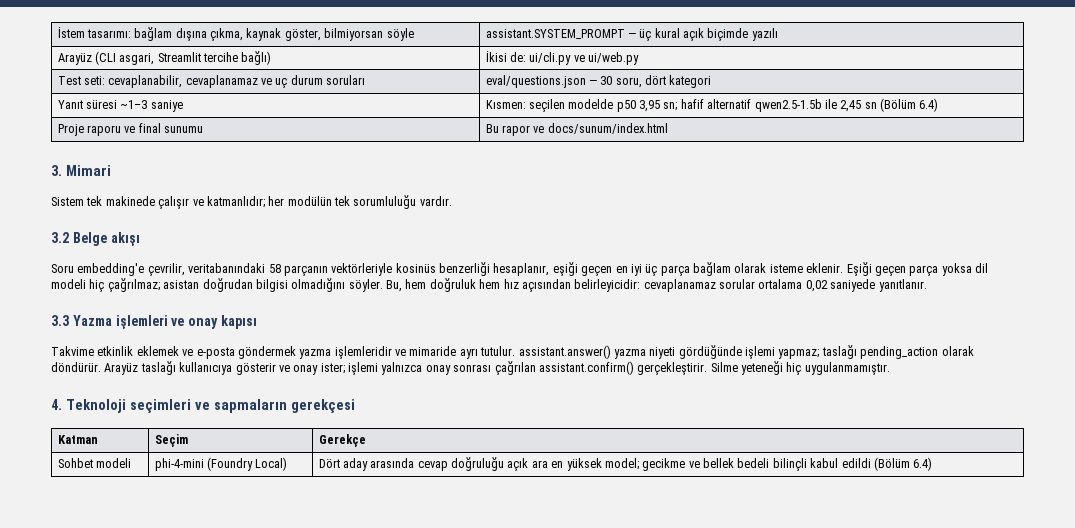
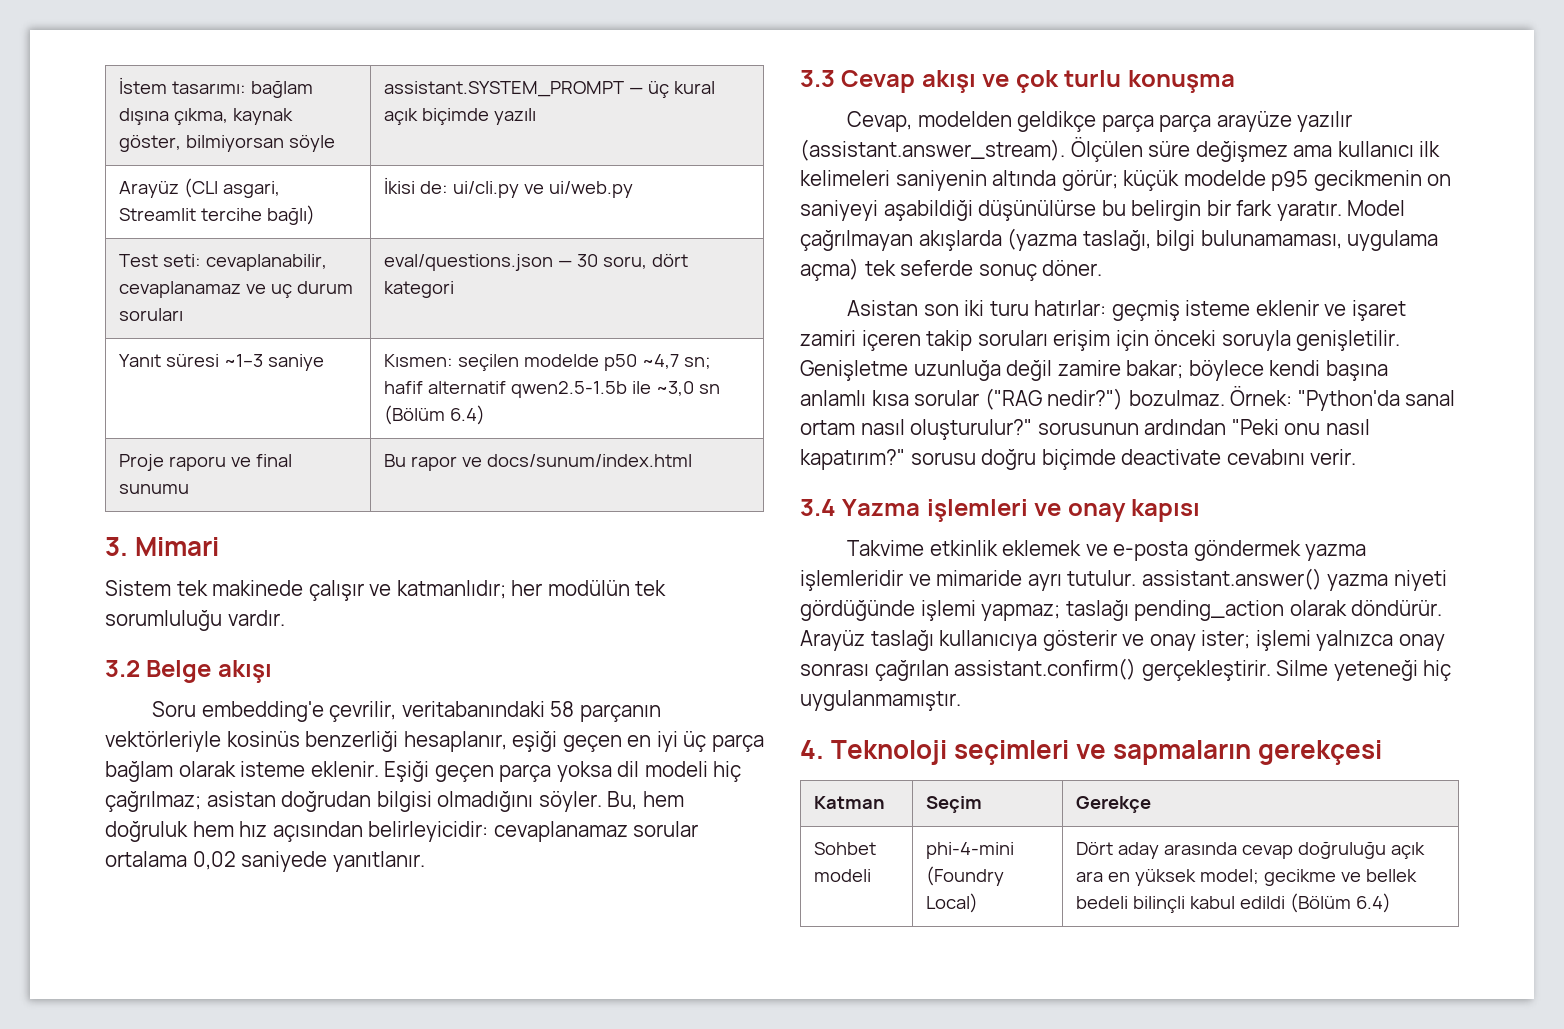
- Yanıt süresi ~1–3 saniye | Kısmen: seçilen modelde p50 3,95 sn; hafif alternatif qwen2.5-1.5b ile 2,45 sn (Bölüm 6.4)
+ Yanıt süresi ~1–3 saniye | Kısmen: seçilen modelde p50 ~4,7 sn; hafif alternatif qwen2.5-1.5b ile ~3,0 sn (Bölüm 6.4)
- 3.3 Yazma işlemleri ve onay kapısı
+ 3.3 Cevap akışı ve çok turlu konuşma
+ Cevap, modelden geldikçe parça parça arayüze yazılır (assistant.answer_stream). Ölçülen süre değişmez ama kullanıcı ilk kelimeleri saniyenin altında görür; küçük modelde p95 gecikmenin on saniyeyi aşabildiği düşünülürse bu belirgin bir fark yaratır. Model çağrılmayan akışlarda (yazma taslağı, bilgi bulunamaması, uygulama açma) tek seferde sonuç döner.
+ Asistan son iki turu hatırlar: geçmiş isteme eklenir ve işaret zamiri içeren takip soruları erişim için önceki soruyla genişletilir. Genişletme uzunluğa değil zamire bakar; böylece kendi başına anlamlı kısa sorular ("RAG nedir?") bozulmaz. Örnek: "Python'da sanal ortam nasıl oluşturulur?" sorusunun ardından "Peki onu nasıl kapatırım?" sorusu doğru biçimde deactivate cevabını verir.
+ 3.4 Yazma işlemleri ve onay kapısı

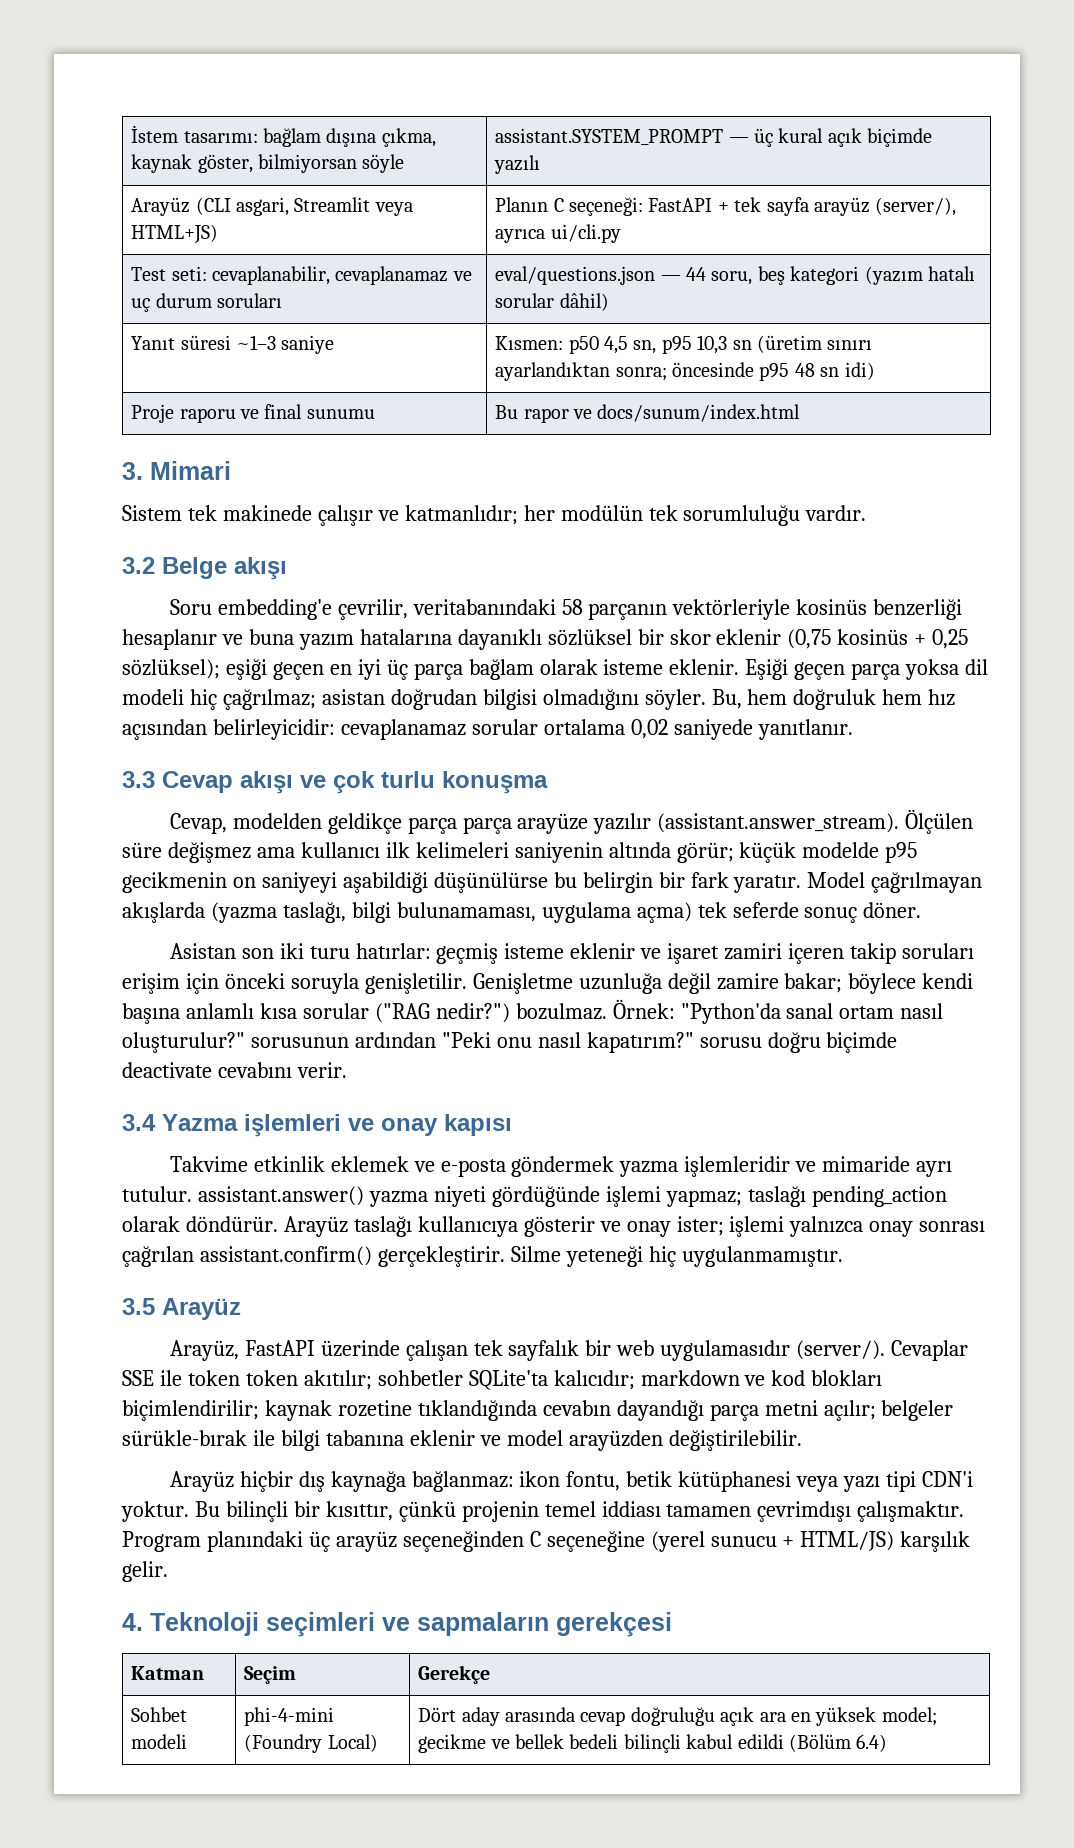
- Arayüz (CLI asgari, Streamlit tercihe bağlı) | İkisi de: ui/cli.py ve ui/web.py
+ Arayüz (CLI asgari, Streamlit veya HTML+JS) | Planın C seçeneği: FastAPI + tek sayfa arayüz (server/), ayrıca ui/cli.py
- Test seti: cevaplanabilir, cevaplanamaz ve uç durum soruları | eval/questions.json — 30 soru, dört kategori
+ Test seti: cevaplanabilir, cevaplanamaz ve uç durum soruları | eval/questions.json — 44 soru, beş kategori (yazım hatalı sorular dâhil)
- Yanıt süresi ~1–3 saniye | Kısmen: seçilen modelde p50 ~4,7 sn; hafif alternatif qwen2.5-1.5b ile ~3,0 sn (Bölüm 6.4)
+ Yanıt süresi ~1–3 saniye | Kısmen: p50 4,5 sn, p95 10,3 sn (üretim sınırı ayarlandıktan sonra; öncesinde p95 48 sn idi)
- Soru embedding'e çevrilir, veritabanındaki 58 parçanın vektörleriyle kosinüs benzerliği hesaplanır, eşiği geçen en iyi üç parça bağlam olarak isteme eklenir.
+ Soru embedding'e çevrilir, veritabanındaki 58 parçanın vektörleriyle kosinüs benzerliği hesaplanır ve buna yazım hatalarına dayanıklı sözlüksel bir skor eklenir (0,75 kosinüs + 0,25 sözlüksel); eşiği geçen en iyi üç parça bağlam olarak isteme eklenir.
+ 3.5 Arayüz
+ Arayüz, FastAPI üzerinde çalışan tek sayfalık bir web uygulamasıdır (server/). Cevaplar SSE ile token token akıtılır; sohbetler SQLite'ta kalıcıdır; markdown ve kod blokları biçimlendirilir; kaynak rozetine tıklandığında cevabın dayandığı parça metni açılır; belgeler sürükle-bırak ile bilgi tabanına eklenir ve model arayüzden değiştirilebilir.
+ Arayüz hiçbir dış kaynağa bağlanmaz: ikon fontu, betik kütüphanesi veya yazı tipi CDN'i yoktur. Bu bilinçli bir kısıttır, çünkü projenin temel iddiası tamamen çevrimdışı çalışmaktır. Program planındaki üç arayüz seçeneğinden C seçeneğine (yerel sunucu + HTML/JS) karşılık gelir.

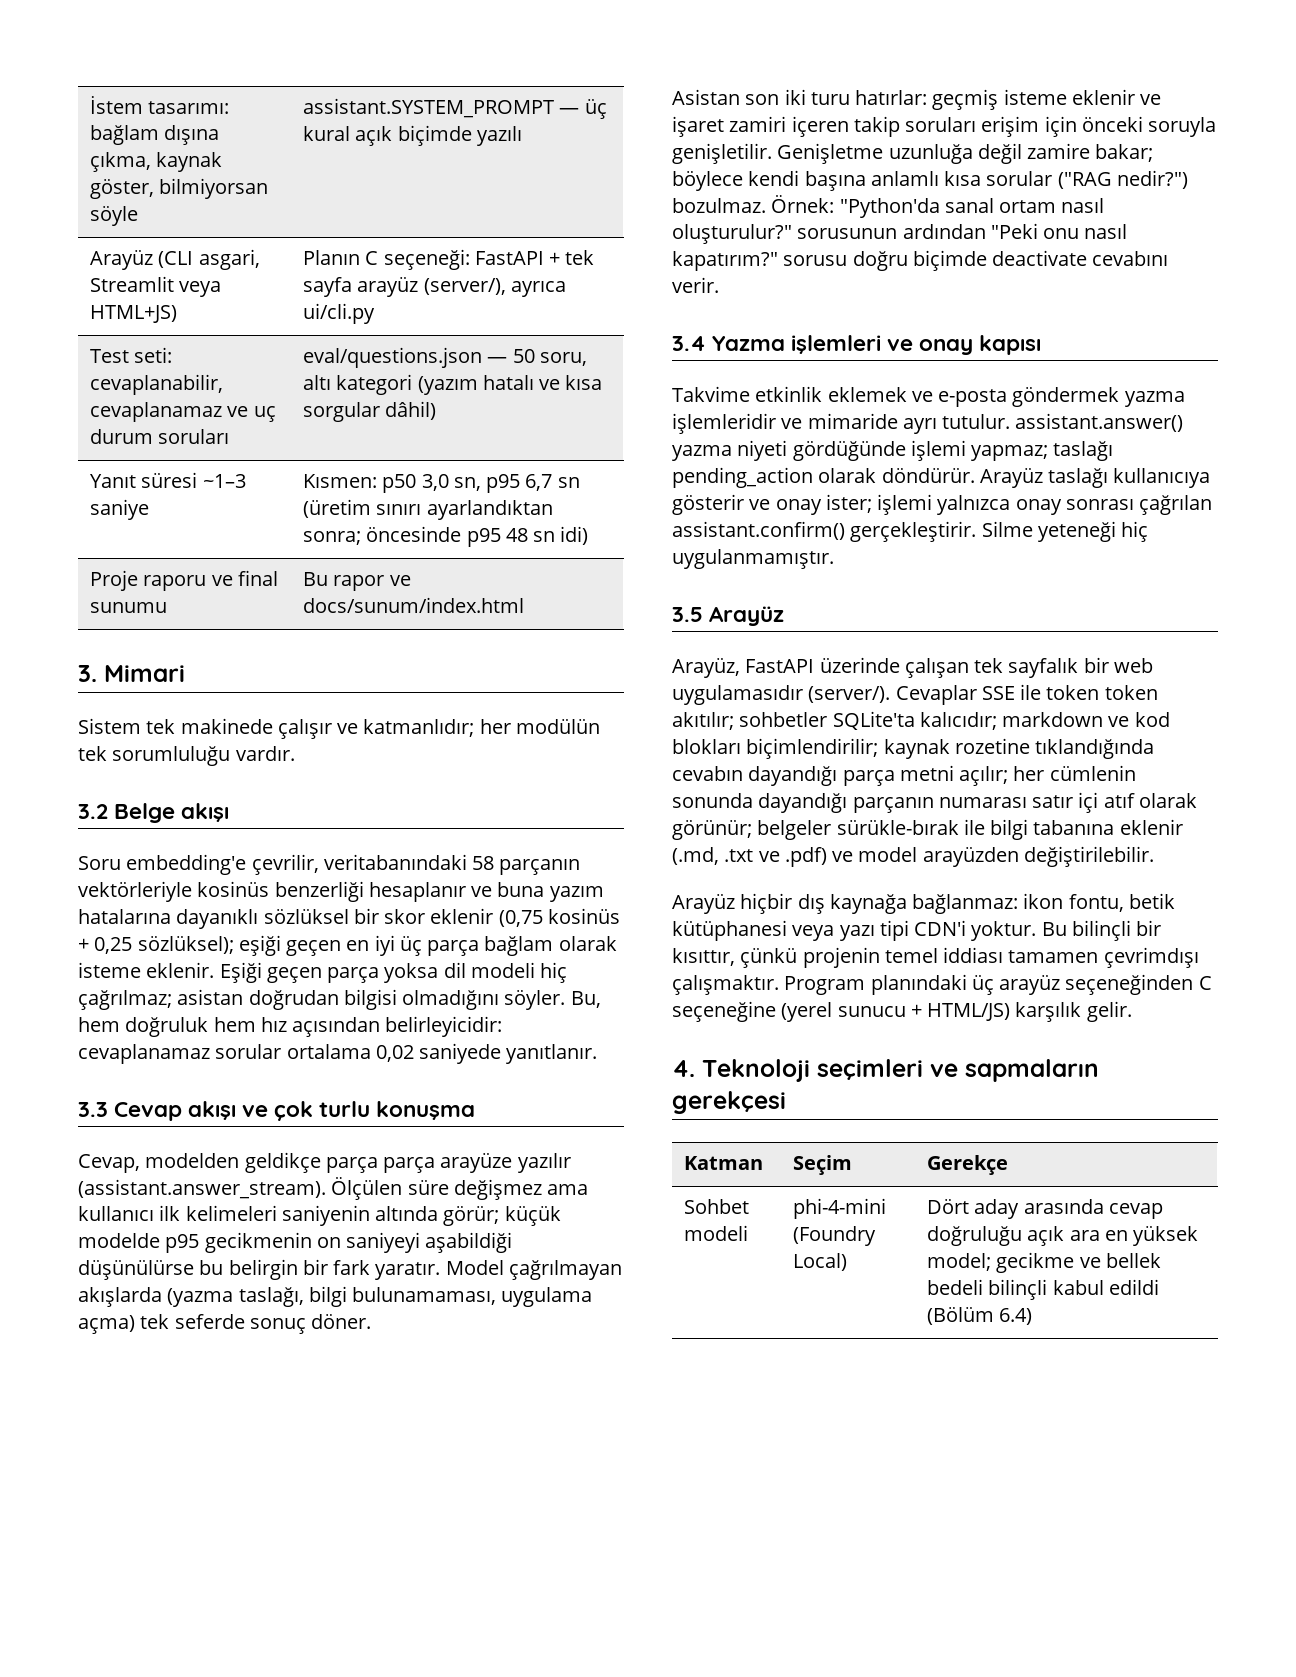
- Test seti: cevaplanabilir, cevaplanamaz ve uç durum soruları | eval/questions.json — 44 soru, beş kategori (yazım hatalı sorular dâhil)
+ Test seti: cevaplanabilir, cevaplanamaz ve uç durum soruları | eval/questions.json — 50 soru, altı kategori (yazım hatalı ve kısa sorgular dâhil)
- Yanıt süresi ~1–3 saniye | Kısmen: p50 4,5 sn, p95 10,3 sn (üretim sınırı ayarlandıktan sonra; öncesinde p95 48 sn idi)
+ Yanıt süresi ~1–3 saniye | Kısmen: p50 3,0 sn, p95 6,7 sn (üretim sınırı ayarlandıktan sonra; öncesinde p95 48 sn idi)
- Cevaplar SSE ile token token akıtılır; sohbetler SQLite'ta kalıcıdır; markdown ve kod blokları biçimlendirilir; kaynak rozetine tıklandığında cevabın dayandığı parça metni açılır; belgeler sürükle-bırak ile bilgi tabanına eklenir ve model arayüzden değiştirilebilir.
+ Cevaplar SSE ile token token akıtılır; sohbetler SQLite'ta kalıcıdır; markdown ve kod blokları biçimlendirilir; kaynak rozetine tıklandığında cevabın dayandığı parça metni açılır; her cümlenin sonunda dayandığı parçanın numarası satır içi atıf olarak görünür; belgeler sürükle-bırak ile bilgi tabanına eklenir (.md, .txt ve .pdf) ve model arayüzden değiştirilebilir.

